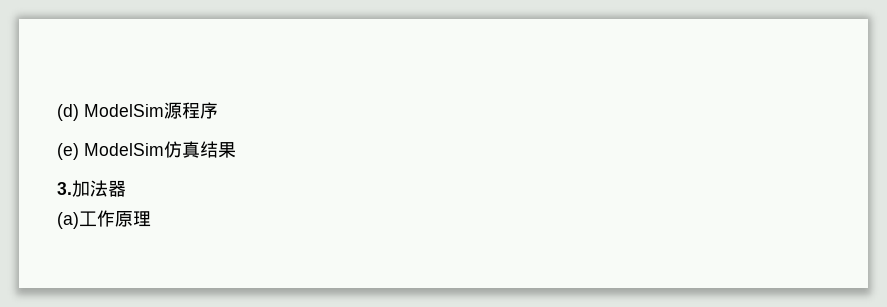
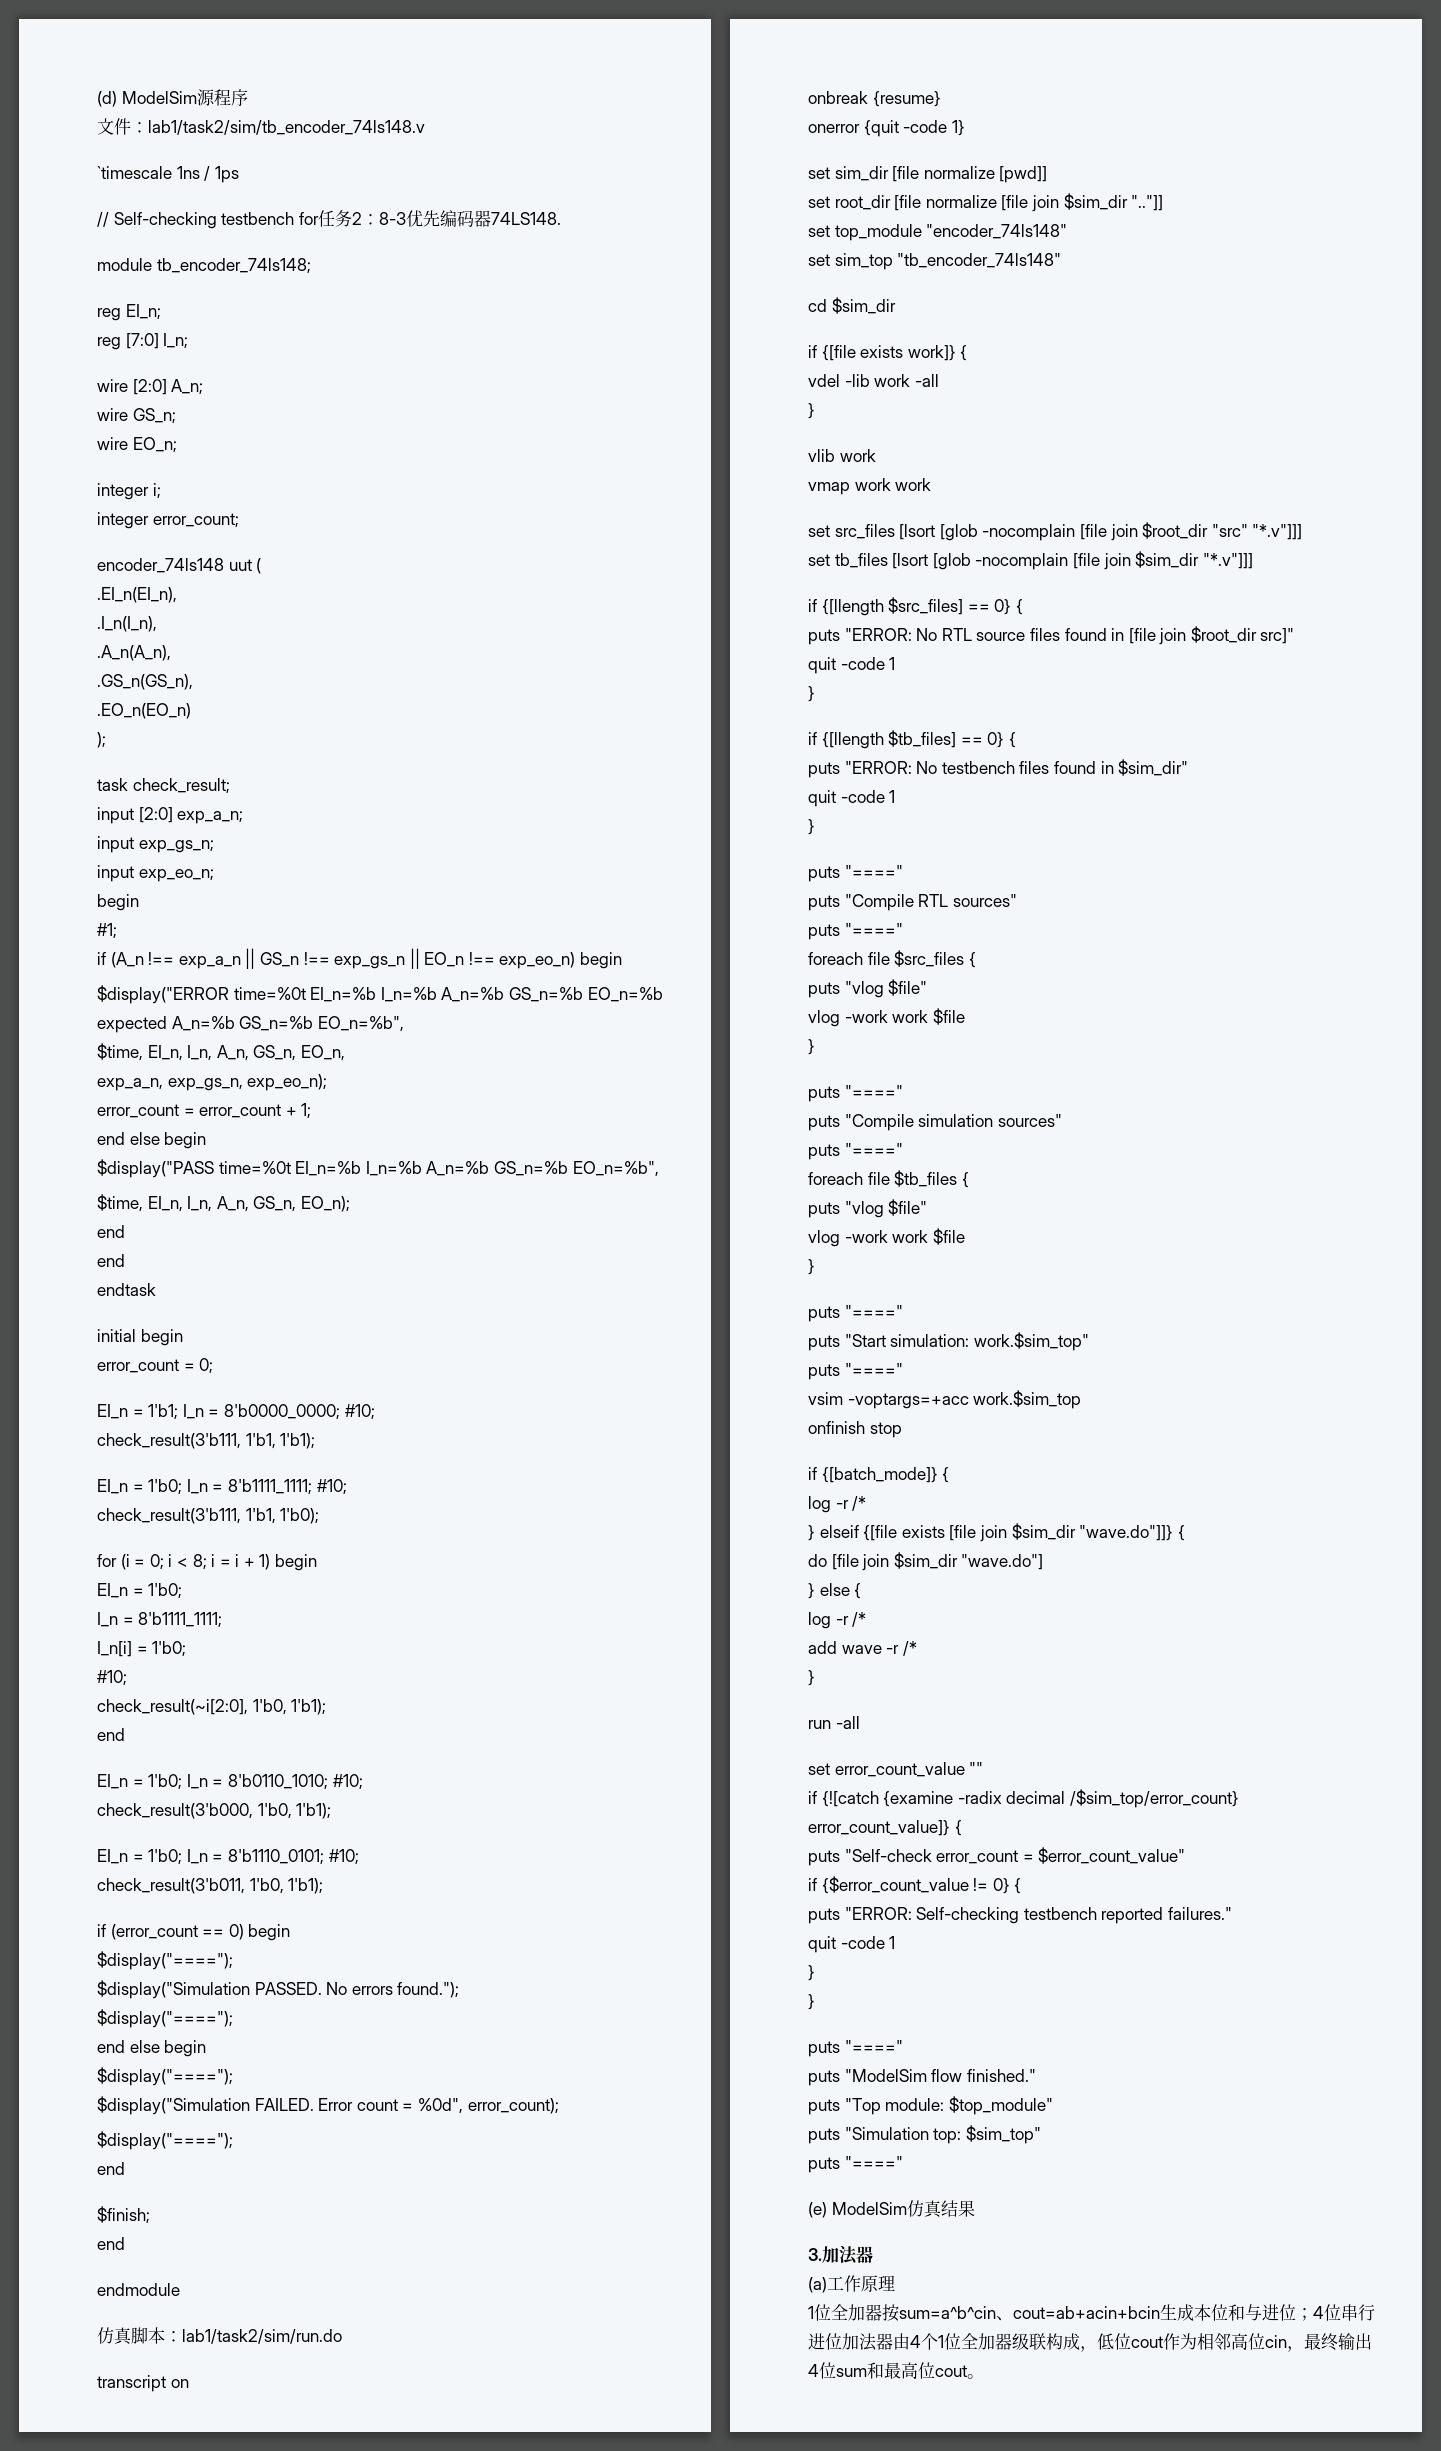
+ 文件：lab1/task2/sim/tb_encoder_74ls148.v
+ `timescale 1ns / 1ps
+ // Self-checking testbench for任务2：8-3优先编码器74LS148.
+ module tb_encoder_74ls148;
+ reg EI_n;
+ reg [7:0] I_n;
+ wire [2:0] A_n;
+ wire GS_n;
+ wire EO_n;
+ integer i;
+ integer error_count;
+ encoder_74ls148 uut (
+ .EI_n(EI_n),
+ .I_n(I_n),
+ .A_n(A_n),
+ .GS_n(GS_n),
+ .EO_n(EO_n)
+ );
+ task check_result;
+ input [2:0] exp_a_n;
+ input exp_gs_n;
+ input exp_eo_n;
+ begin
+ #1;
+ if (A_n !== exp_a_n || GS_n !== exp_gs_n || EO_n !== exp_eo_n) begin
+ $display("ERROR time=%0t EI_n=%b I_n=%b A_n=%b GS_n=%b EO_n=%b expected A_n=%b GS_n=%b EO_n=%b",
+ $time, EI_n, I_n, A_n, GS_n, EO_n,
+ exp_a_n, exp_gs_n, exp_eo_n);
+ error_count = error_count + 1;
+ end else begin
+ $display("PASS time=%0t EI_n=%b I_n=%b A_n=%b GS_n=%b EO_n=%b",
+ $time, EI_n, I_n, A_n, GS_n, EO_n);
+ end
+ end
+ endtask
+ initial begin
+ error_count = 0;
+ EI_n = 1'b1; I_n = 8'b0000_0000; #10;
+ check_result(3'b111, 1'b1, 1'b1);
+ EI_n = 1'b0; I_n = 8'b1111_1111; #10;
+ check_result(3'b111, 1'b1, 1'b0);
+ for (i = 0; i < 8; i = i + 1) begin
+ EI_n = 1'b0;
+ I_n = 8'b1111_1111;
+ I_n[i] = 1'b0;
+ #10;
+ check_result(~i[2:0], 1'b0, 1'b1);
+ end
+ EI_n = 1'b0; I_n = 8'b0110_1010; #10;
+ check_result(3'b000, 1'b0, 1'b1);
+ EI_n = 1'b0; I_n = 8'b1110_0101; #10;
+ check_result(3'b011, 1'b0, 1'b1);
+ if (error_count == 0) begin
+ $display("====");
+ $display("Simulation PASSED. No errors found.");
+ $display("====");
+ end else begin
+ $display("====");
+ $display("Simulation FAILED. Error count = %0d", error_count);
+ $display("====");
+ end
+ $finish;
+ end
+ endmodule
+ 仿真脚本：lab1/task2/sim/run.do
+ transcript on
+ onbreak {resume}
+ onerror {quit -code 1}
+ set sim_dir [file normalize [pwd]]
+ set root_dir [file normalize [file join $sim_dir ".."]]
+ set top_module "encoder_74ls148"
+ set sim_top "tb_encoder_74ls148"
+ cd $sim_dir
+ if {[file exists work]} {
+ vdel -lib work -all
+ }
+ vlib work
+ vmap work work
+ set src_files [lsort [glob -nocomplain [file join $root_dir "src" "*.v"]]]
+ set tb_files [lsort [glob -nocomplain [file join $sim_dir "*.v"]]]
+ if {[llength $src_files] == 0} {
+ puts "ERROR: No RTL source files found in [file join $root_dir src]"
+ quit -code 1
+ }
+ if {[llength $tb_files] == 0} {
+ puts "ERROR: No testbench files found in $sim_dir"
+ quit -code 1
+ }
+ puts "===="
+ puts "Compile RTL sources"
+ puts "===="
+ foreach file $src_files {
+ puts "vlog $file"
+ vlog -work work $file
+ }
+ puts "===="
+ puts "Compile simulation sources"
+ puts "===="
+ foreach file $tb_files {
+ puts "vlog $file"
+ vlog -work work $file
+ }
+ puts "===="
+ puts "Start simulation: work.$sim_top"
+ puts "===="
+ vsim -voptargs=+acc work.$sim_top
+ onfinish stop
+ if {[batch_mode]} {
+ log -r /*
+ } elseif {[file exists [file join $sim_dir "wave.do"]]} {
+ do [file join $sim_dir "wave.do"]
+ } else {
+ log -r /*
+ add wave -r /*
+ }
+ run -all
+ set error_count_value ""
+ if {![catch {examine -radix decimal /$sim_top/error_count} error_count_value]} {
+ puts "Self-check error_count = $error_count_value"
+ if {$error_count_value != 0} {
+ puts "ERROR: Self-checking testbench reported failures."
+ quit -code 1
+ }
+ }
+ puts "===="
+ puts "ModelSim flow finished."
+ puts "Top module: $top_module"
+ puts "Simulation top: $sim_top"
+ puts "===="
+ 1位全加器按sum=a^b^cin、cout=ab+acin+bcin生成本位和与进位；4位串行进位加法器由4个1位全加器级联构成，低位cout作为相邻高位cin，最终输出4位sum和最高位cout。

